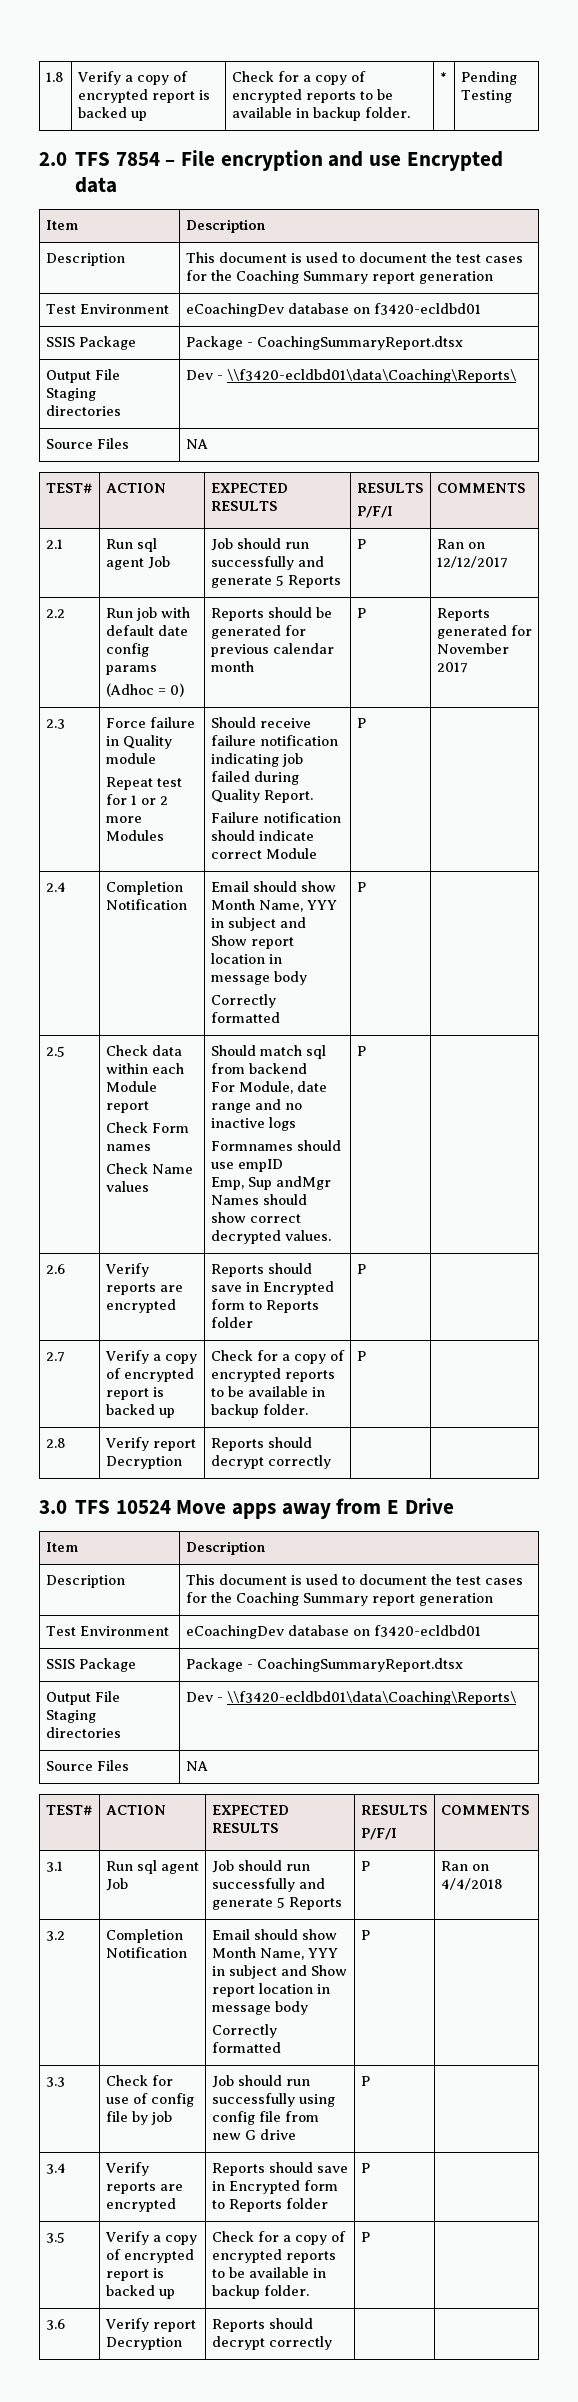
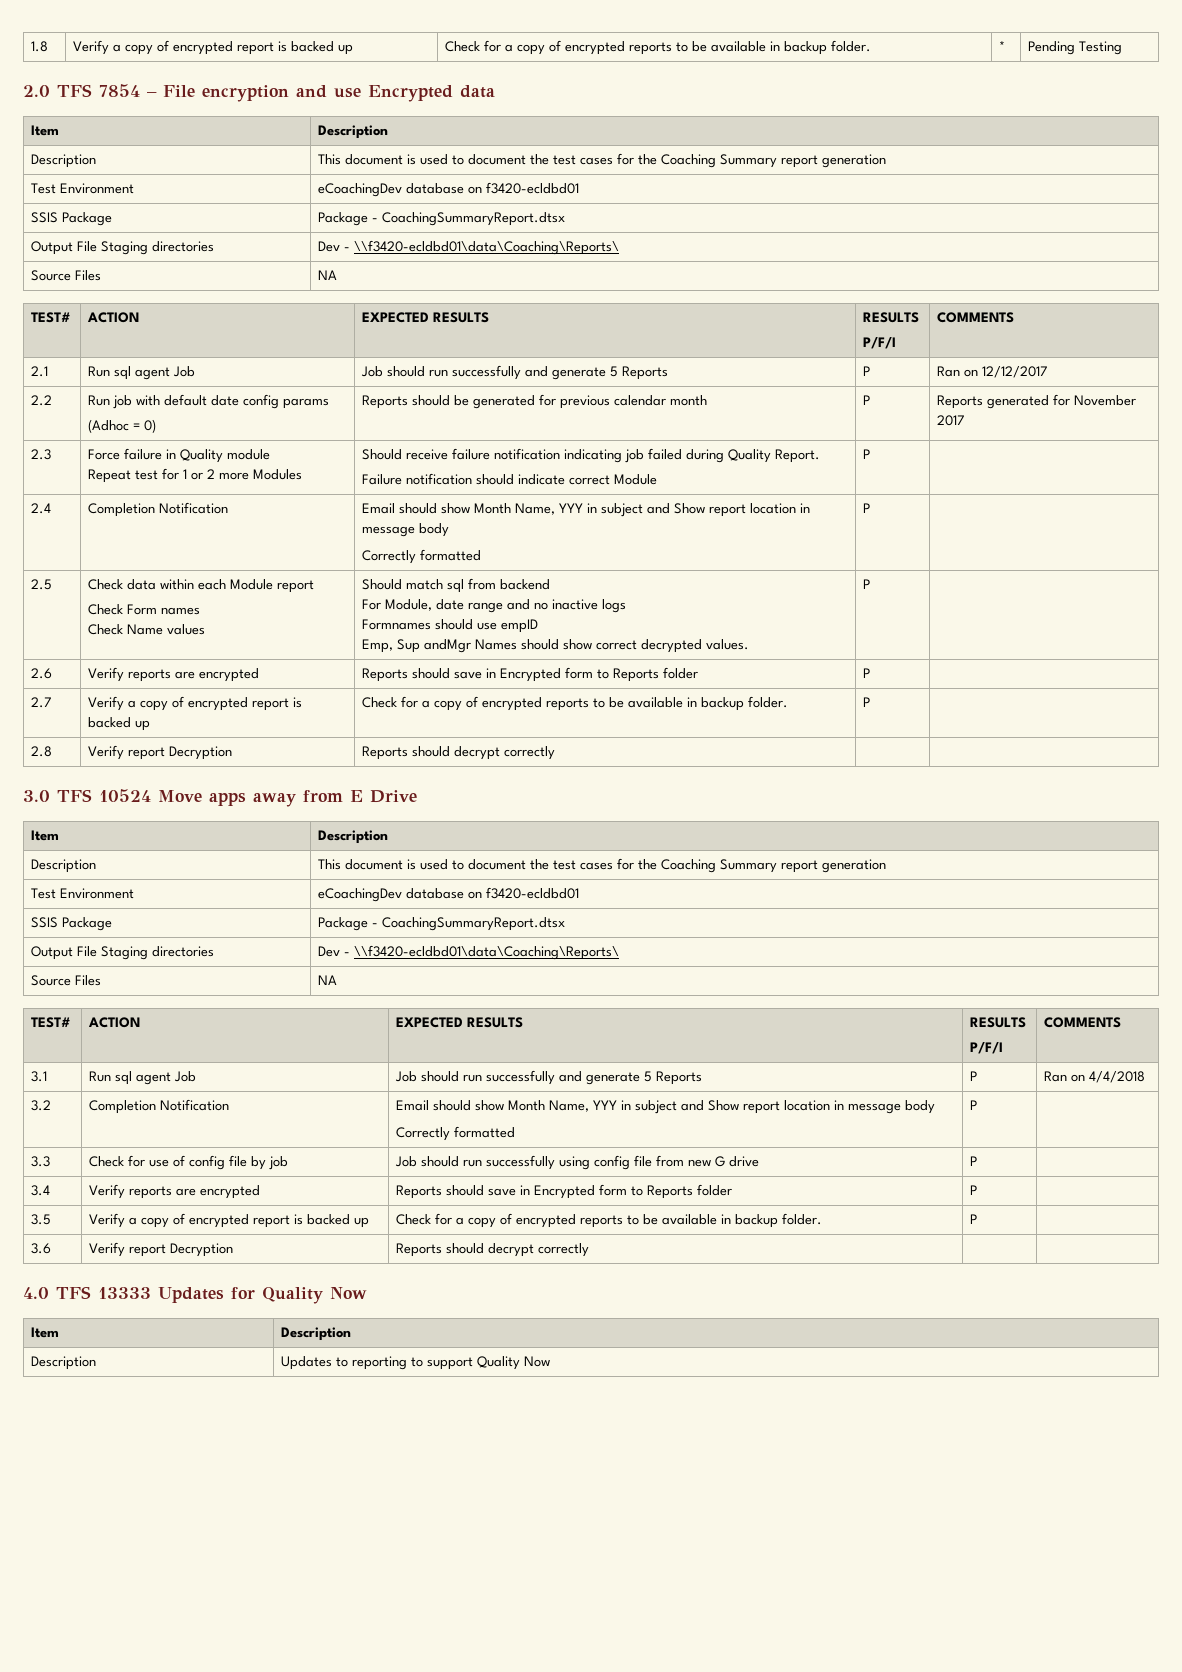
+ 4.0 TFS 13333 Updates for Quality Now
+ Item | Description
+ Description | Updates to reporting to support Quality Now

